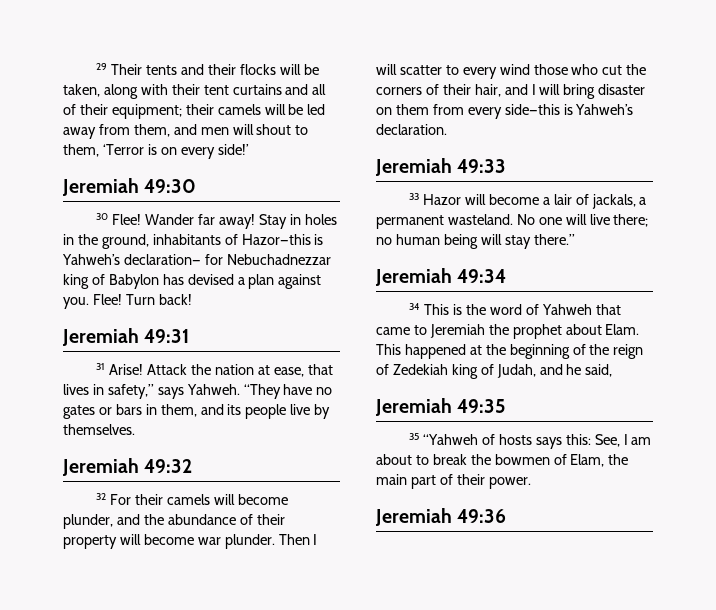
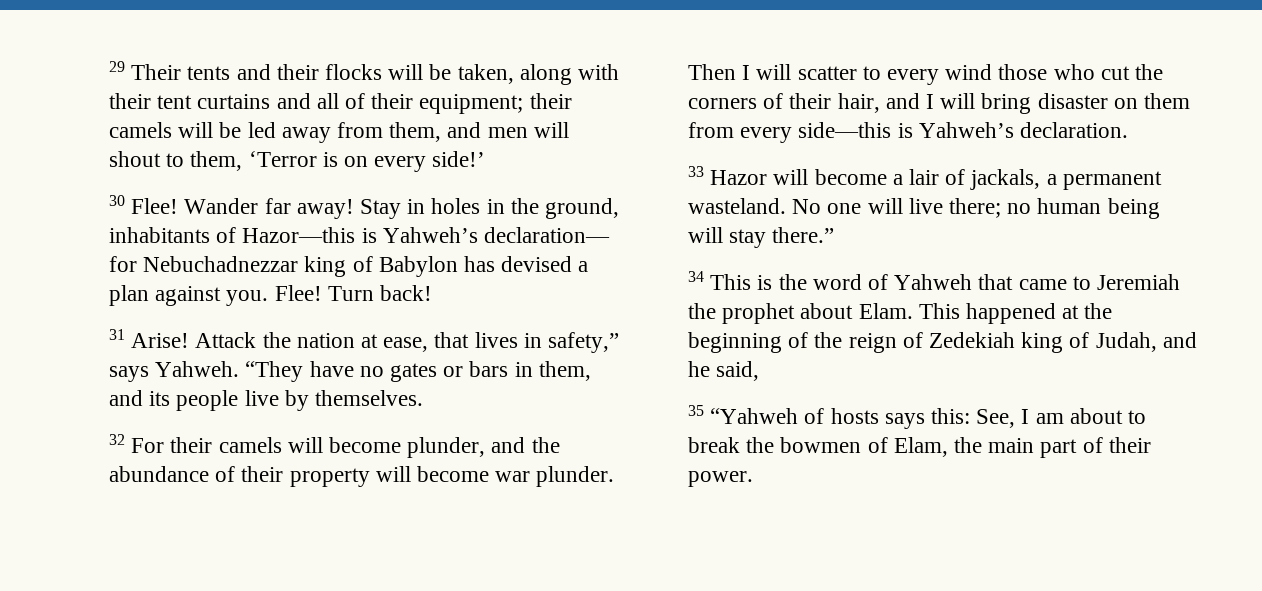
- Jeremiah 49:30
- Jeremiah 49:31
- Jeremiah 49:32
- Jeremiah 49:33
- Jeremiah 49:34
- Jeremiah 49:35
- Jeremiah 49:36

